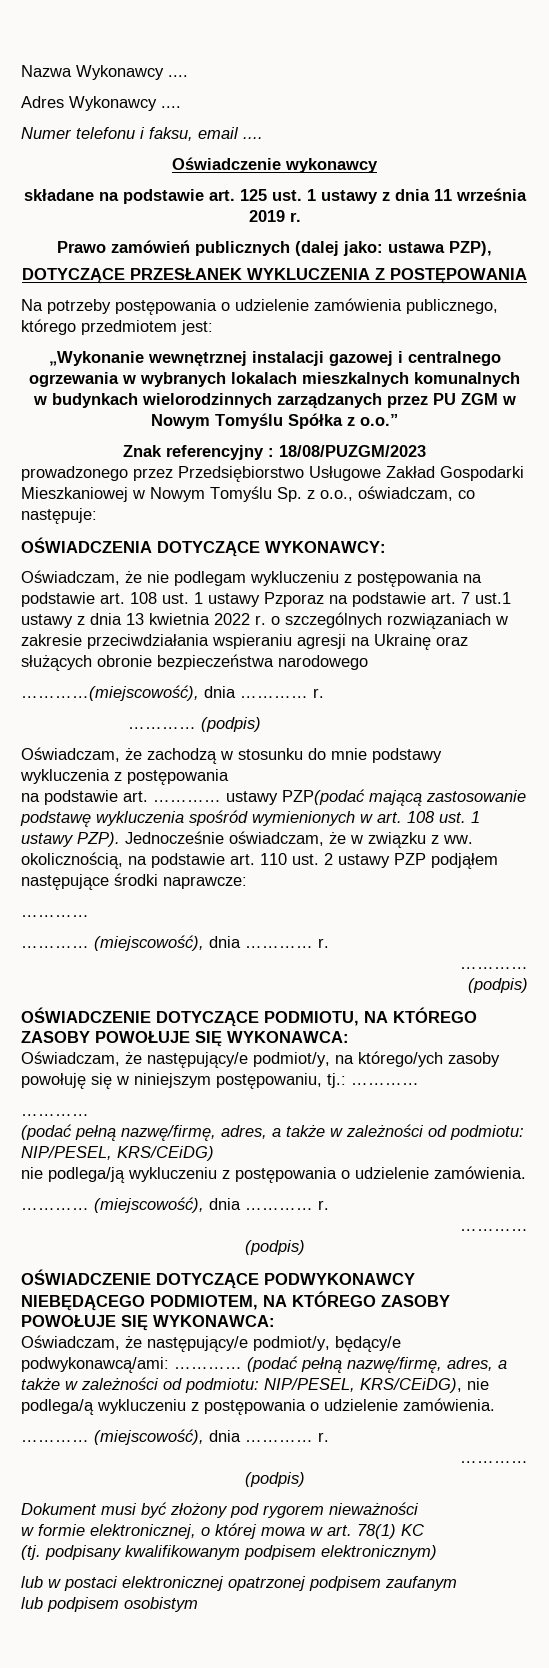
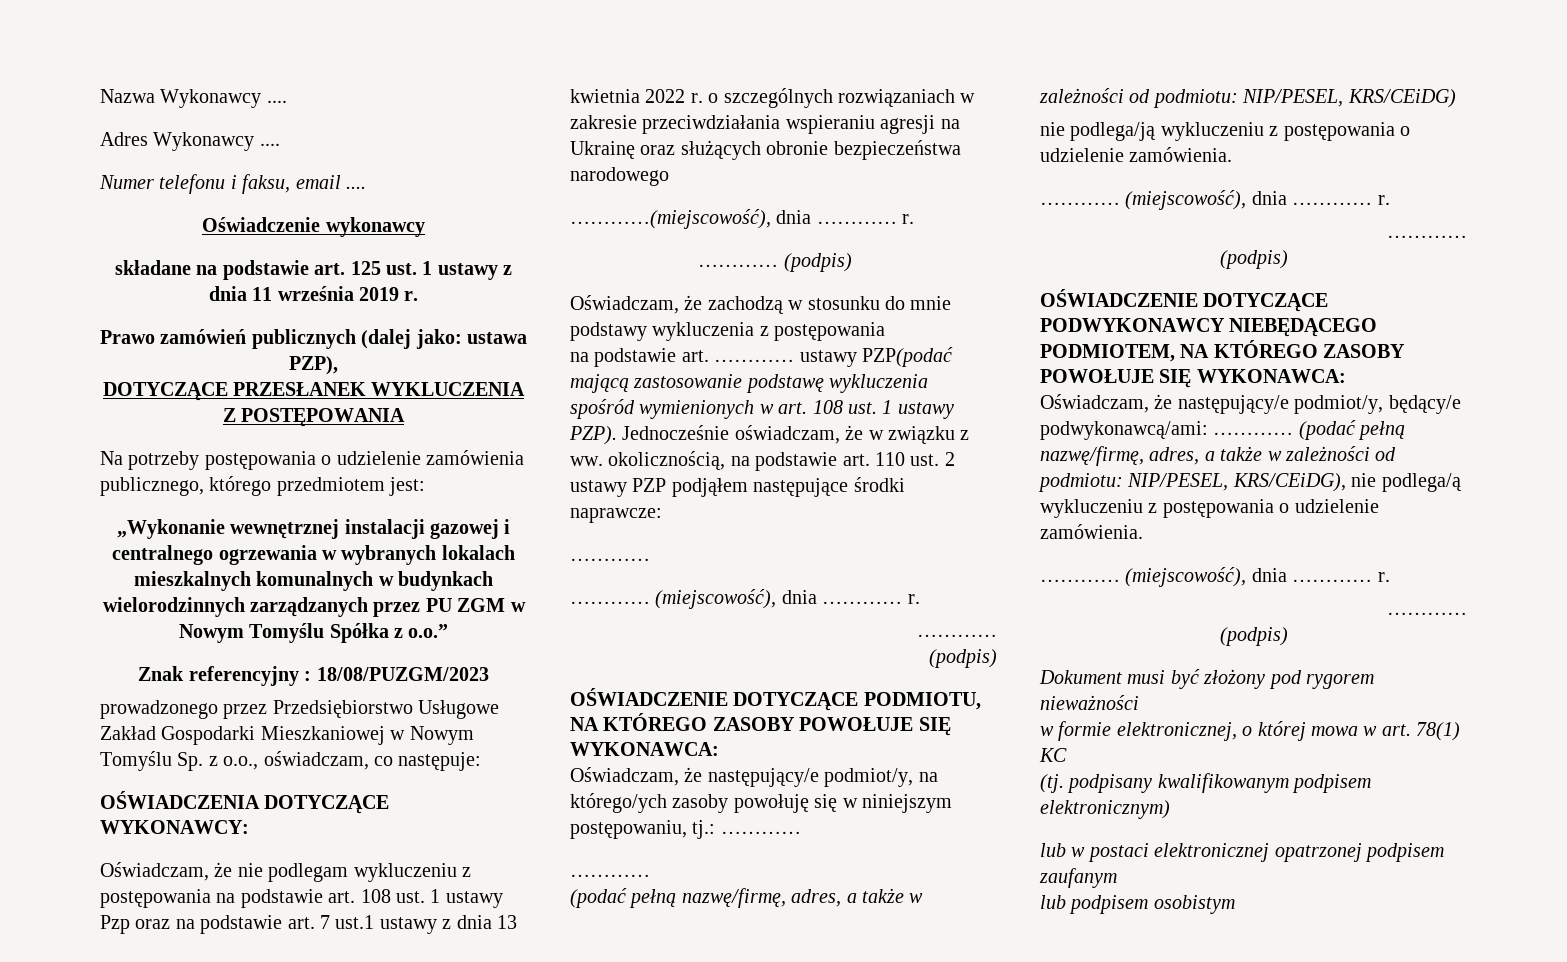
- Oświadczam, że nie podlegam wykluczeniu z postępowania na podstawie art. 108 ust. 1 ustawy Pzporaz na podstawie art. 7 ust.1 ustawy z dnia 13 kwietnia 2022 r. o szczególnych rozwiązaniach w zakresie przeciwdziałania wspieraniu agresji na Ukrainę oraz służących obronie bezpieczeństwa narodowego
+ Oświadczam, że nie podlegam wykluczeniu z postępowania na podstawie art. 108 ust. 1 ustawy Pzp oraz na podstawie art. 7 ust.1 ustawy z dnia 13 kwietnia 2022 r. o szczególnych rozwiązaniach w zakresie przeciwdziałania wspieraniu agresji na Ukrainę oraz służących obronie bezpieczeństwa narodowego

